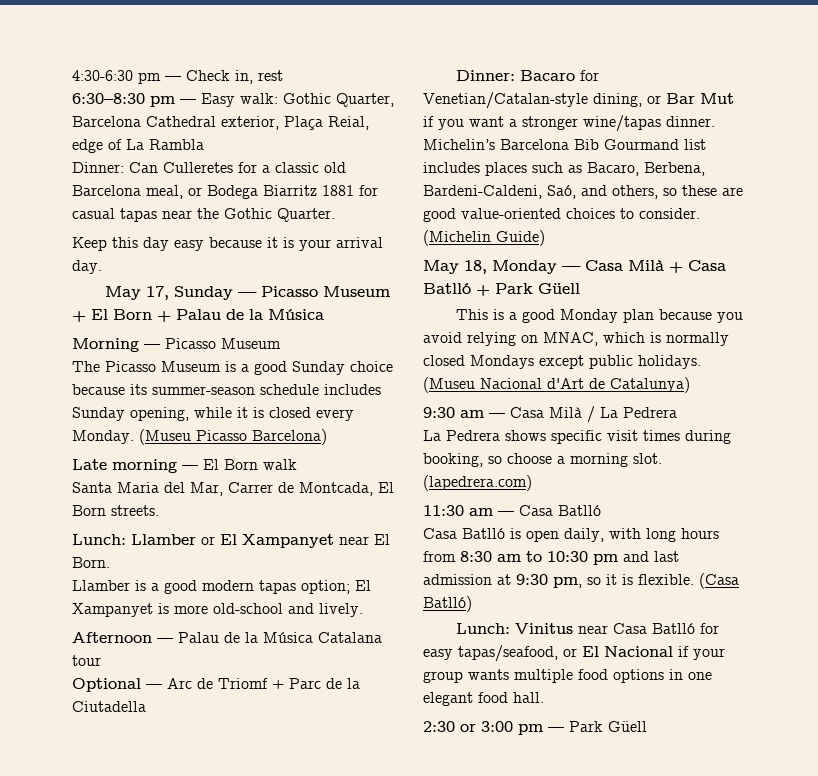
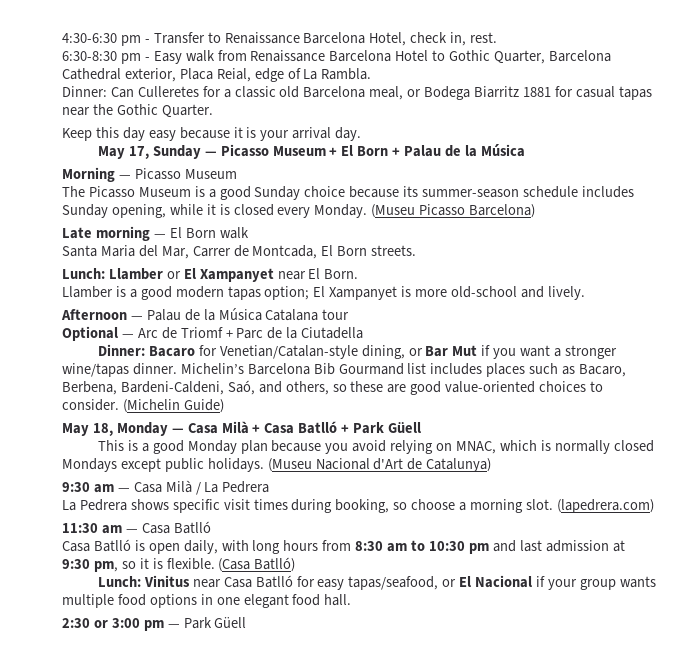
- 4:30-6:30 pm — Check in, rest
- 6:30–8:30 pm — Easy walk: Gothic Quarter, Barcelona Cathedral exterior, Plaça Reial, edge of La Rambla
+ 4:30-6:30 pm - Transfer to Renaissance Barcelona Hotel, check in, rest.
+ 6:30-8:30 pm - Easy walk from Renaissance Barcelona Hotel to Gothic Quarter, Barcelona Cathedral exterior, Placa Reial, edge of La Rambla.

